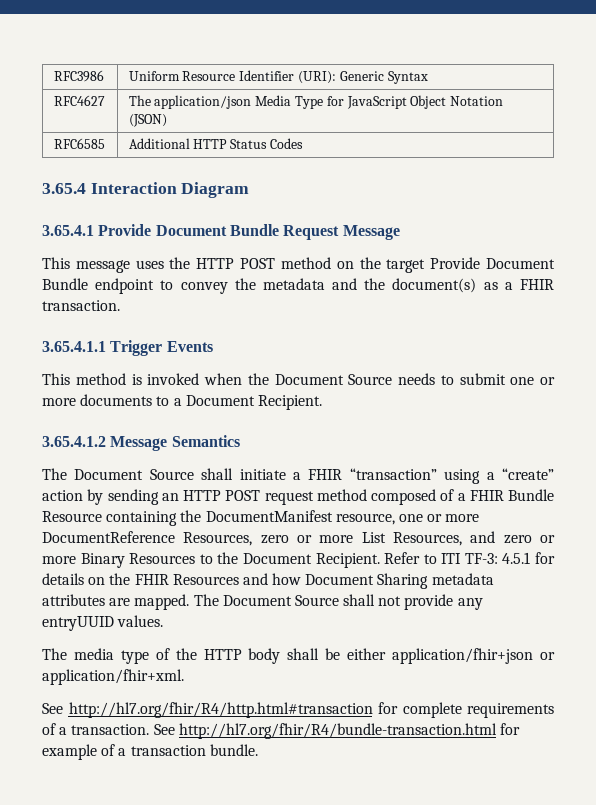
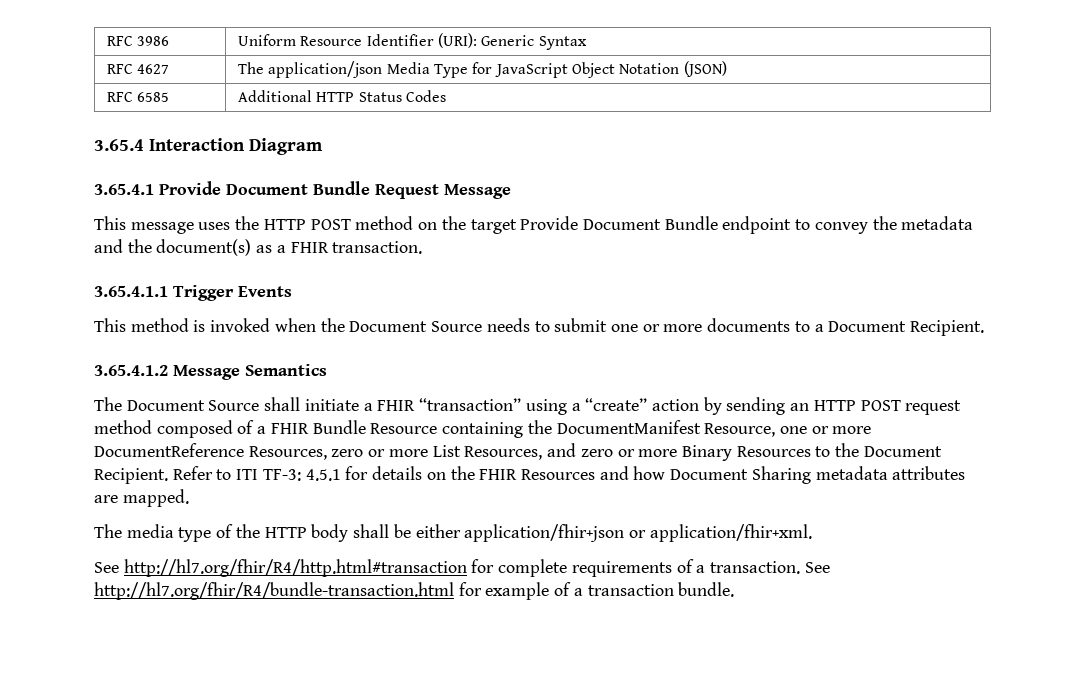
- RFC3986 | Uniform Resource Identifier (URI): Generic Syntax
+ RFC 3986 | Uniform Resource Identifier (URI): Generic Syntax
- RFC4627 | The application/json Media Type for JavaScript Object Notation (JSON)
+ RFC 4627 | The application/json Media Type for JavaScript Object Notation (JSON)
- RFC6585 | Additional HTTP Status Codes
+ RFC 6585 | Additional HTTP Status Codes
- The Document Source shall initiate a FHIR “transaction” using a “create” action by sending an HTTP POST request method composed of a FHIR Bundle Resource containing the DocumentManifest resource, one or more DocumentReference Resources, zero or more List Resources, and zero or more Binary Resources to the Document Recipient.
+ The Document Source shall initiate a FHIR “transaction” using a “create” action by sending an HTTP POST request method composed of a FHIR Bundle Resource containing the DocumentManifest Resource, one or more DocumentReference Resources, zero or more List Resources, and zero or more Binary Resources to the Document Recipient.
- The Document Source shall not provide any entryUUID values.

